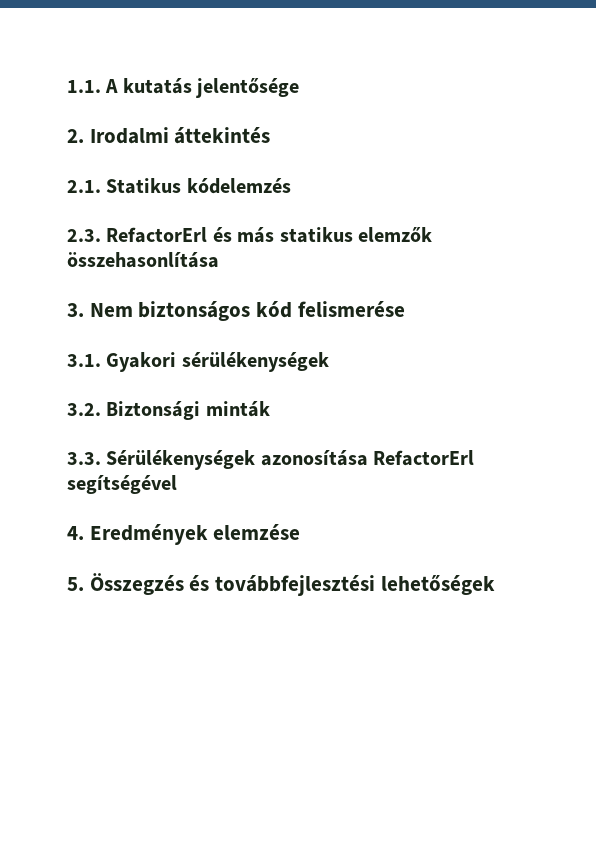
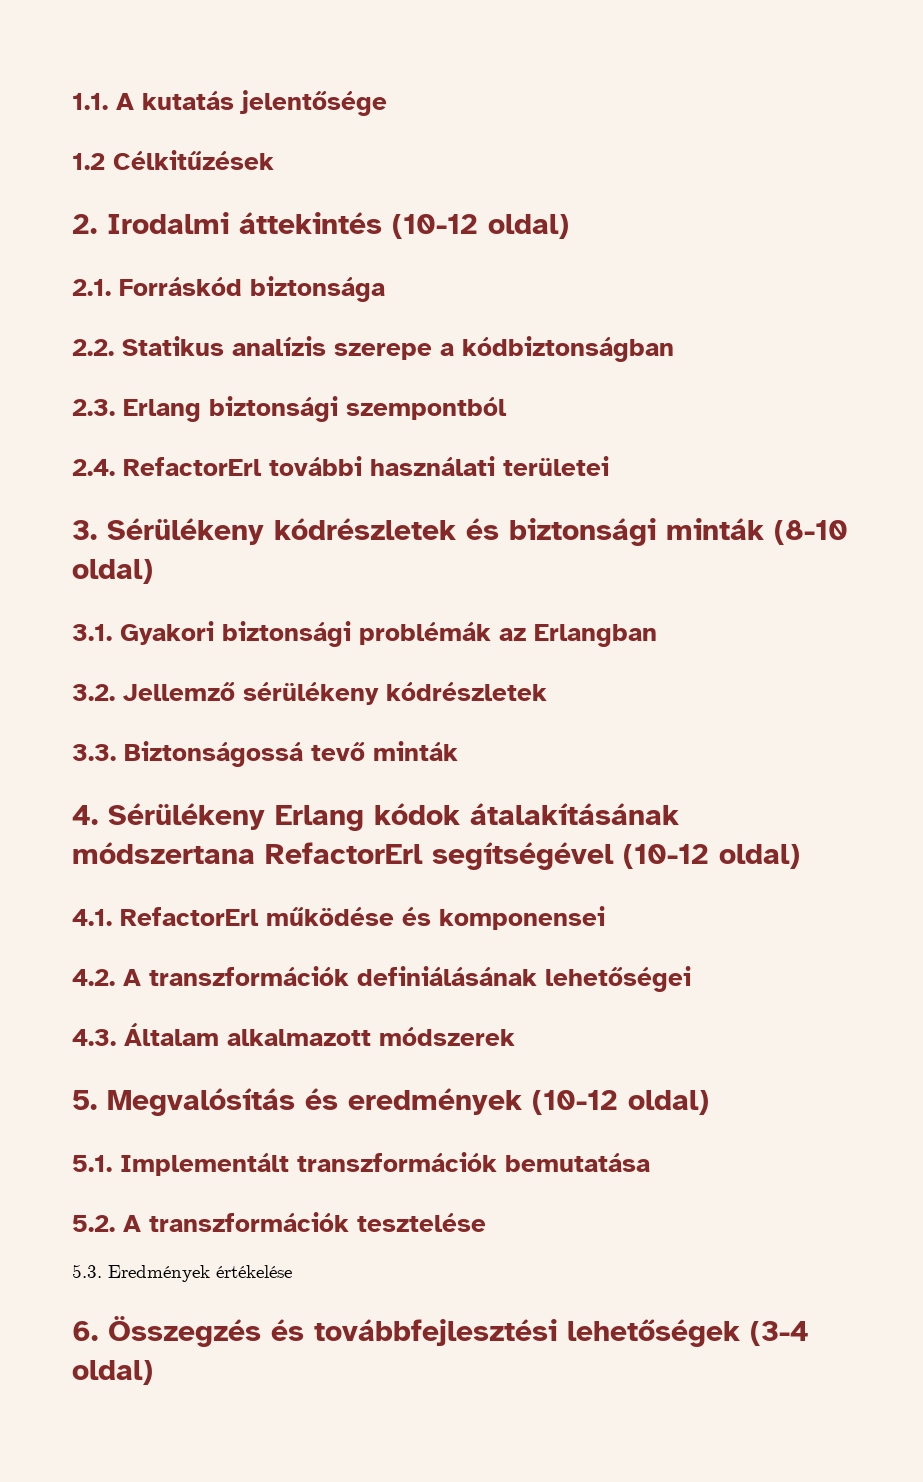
+ 1.2 Célkitűzések
- 2. Irodalmi áttekintés
+ 2. Irodalmi áttekintés (10-12 oldal)
- 2.1. Statikus kódelemzés
- 2.3. RefactorErl és más statikus elemzők összehasonlítása
- 3. Nem biztonságos kód felismerése
- 3.1. Gyakori sérülékenységek
- 3.2. Biztonsági minták
- 3.3. Sérülékenységek azonosítása RefactorErl segítségével
- 4. Eredmények elemzése
- 5. Összegzés és továbbfejlesztési lehetőségek
+ 2.1. Forráskód biztonsága
+ 2.2. Statikus analízis szerepe a kódbiztonságban
+ 2.3. Erlang biztonsági szempontból
+ 2.4. RefactorErl további használati területei
+ 3. Sérülékeny kódrészletek és biztonsági minták (8-10 oldal)
+ 3.1. Gyakori biztonsági problémák az Erlangban
+ 3.2. Jellemző sérülékeny kódrészletek
+ 3.3. Biztonságossá tevő minták
+ 4. Sérülékeny Erlang kódok átalakításának módszertana RefactorErl segítségével (10-12 oldal)
+ 4.1. RefactorErl működése és komponensei
+ 4.2. A transzformációk definiálásának lehetőségei
+ 4.3. Általam alkalmazott módszerek
+ 5. Megvalósítás és eredmények (10-12 oldal)
+ 5.1. Implementált transzformációk bemutatása
+ 5.2. A transzformációk tesztelése
+ 5.3. Eredmények értékelése
+ 6. Összegzés és továbbfejlesztési lehetőségek (3-4 oldal)

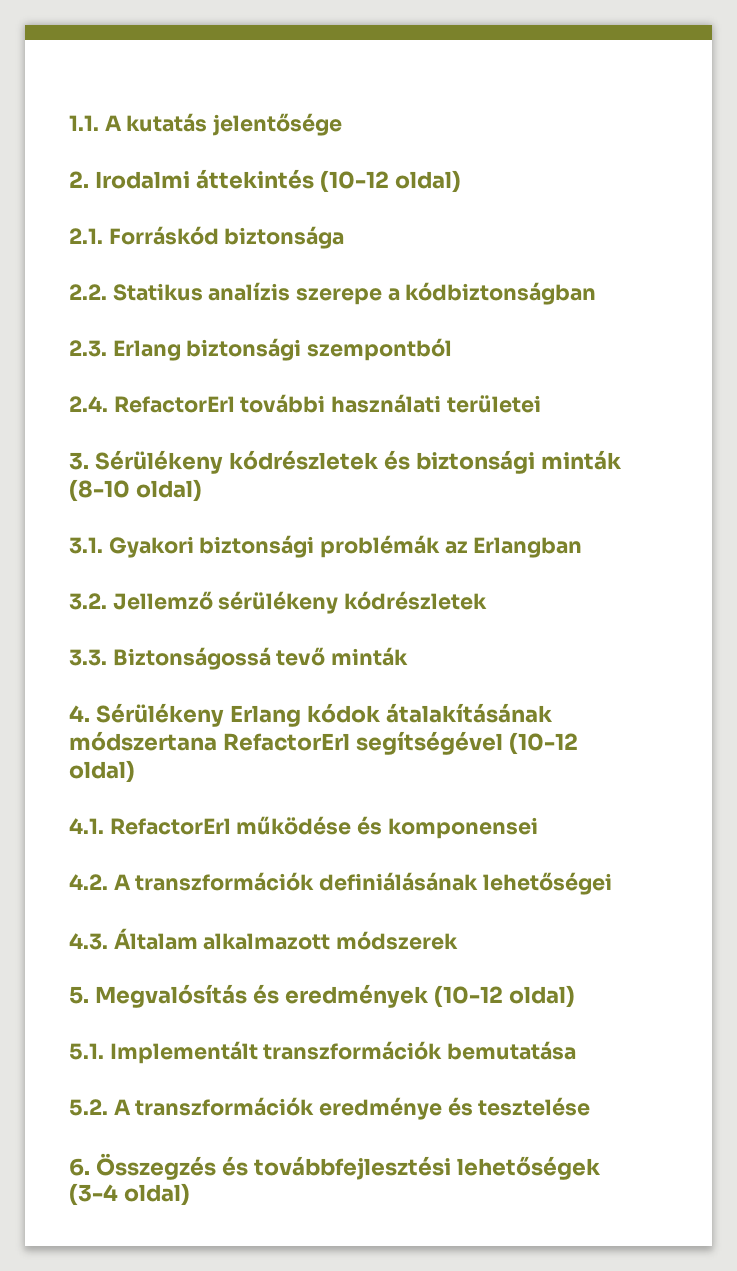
- 1.2 Célkitűzések
- 5.2. A transzformációk tesztelése
+ 5.2. A transzformációk eredménye és tesztelése
- 5.3. Eredmények értékelése

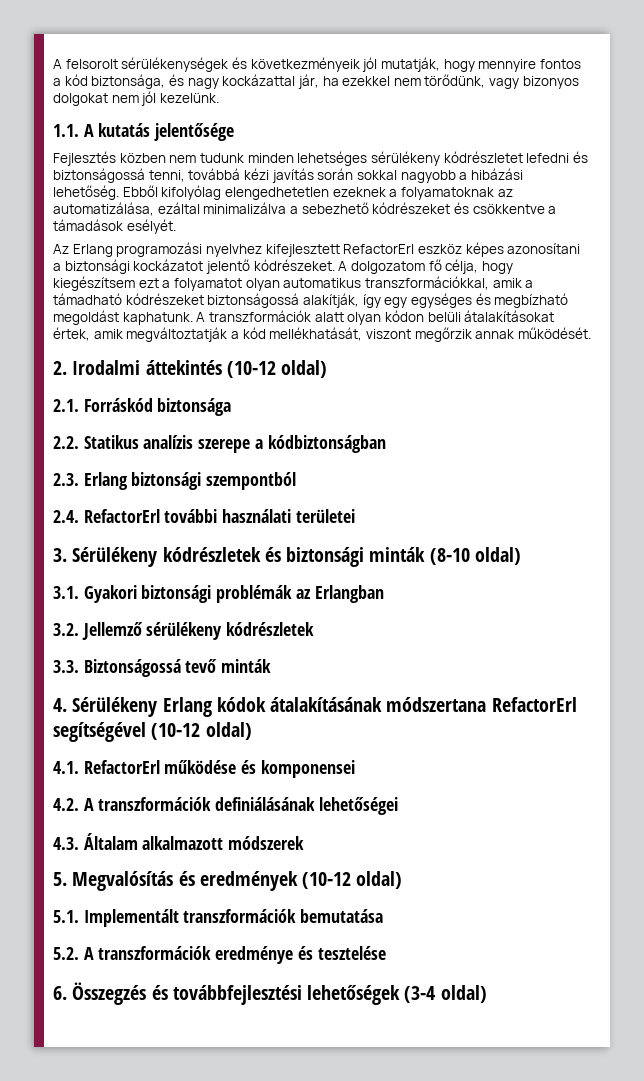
+ A felsorolt sérülékenységek és következményeik jól mutatják, hogy mennyire fontos a kód biztonsága, és nagy kockázattal jár, ha ezekkel nem törődünk, vagy bizonyos dolgokat nem jól kezelünk.
  1.1. A kutatás jelentősége
+ Fejlesztés közben nem tudunk minden lehetséges sérülékeny kódrészletet lefedni és biztonságossá tenni, továbbá kézi javítás során sokkal nagyobb a hibázási lehetőség. Ebből kifolyólag elengedhetetlen ezeknek a folyamatoknak az automatizálása, ezáltal minimalizálva a sebezhető kódrészeket és csökkentve a támadások esélyét.
+ Az Erlang programozási nyelvhez kifejlesztett RefactorErl eszköz képes azonosítani a biztonsági kockázatot jelentő kódrészeket. A dolgozatom fő célja, hogy kiegészítsem ezt a folyamatot olyan automatikus transzformációkkal, amik a támadható kódrészeket biztonságossá alakítják, így egy egységes és megbízható megoldást kaphatunk. A transzformációk alatt olyan kódon belüli átalakításokat értek, amik megváltoztatják a kód mellékhatását, viszont megőrzik annak működését.

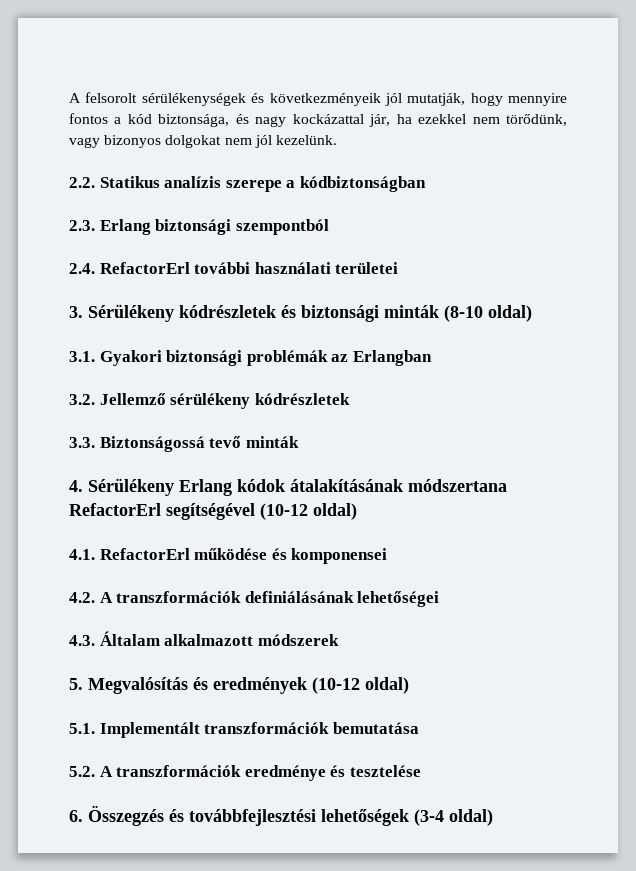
- 1.1. A kutatás jelentősége
- Fejlesztés közben nem tudunk minden lehetséges sérülékeny kódrészletet lefedni és biztonságossá tenni, továbbá kézi javítás során sokkal nagyobb a hibázási lehetőség. Ebből kifolyólag elengedhetetlen ezeknek a folyamatoknak az automatizálása, ezáltal minimalizálva a sebezhető kódrészeket és csökkentve a támadások esélyét.
- Az Erlang programozási nyelvhez kifejlesztett RefactorErl eszköz képes azonosítani a biztonsági kockázatot jelentő kódrészeket. A dolgozatom fő célja, hogy kiegészítsem ezt a folyamatot olyan automatikus transzformációkkal, amik a támadható kódrészeket biztonságossá alakítják, így egy egységes és megbízható megoldást kaphatunk. A transzformációk alatt olyan kódon belüli átalakításokat értek, amik megváltoztatják a kód mellékhatását, viszont megőrzik annak működését.
- 2. Irodalmi áttekintés (10-12 oldal)
- 2.1. Forráskód biztonsága

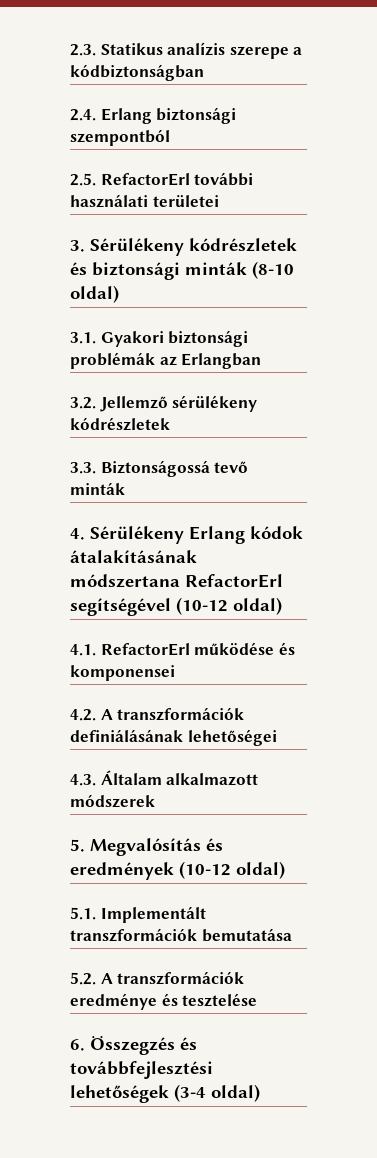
- A felsorolt sérülékenységek és következményeik jól mutatják, hogy mennyire fontos a kód biztonsága, és nagy kockázattal jár, ha ezekkel nem törődünk, vagy bizonyos dolgokat nem jól kezelünk.
- 2.2. Statikus analízis szerepe a kódbiztonságban
+ 2.3. Statikus analízis szerepe a kódbiztonságban
- 2.3. Erlang biztonsági szempontból
+ 2.4. Erlang biztonsági szempontból
- 2.4. RefactorErl további használati területei
+ 2.5. RefactorErl további használati területei

